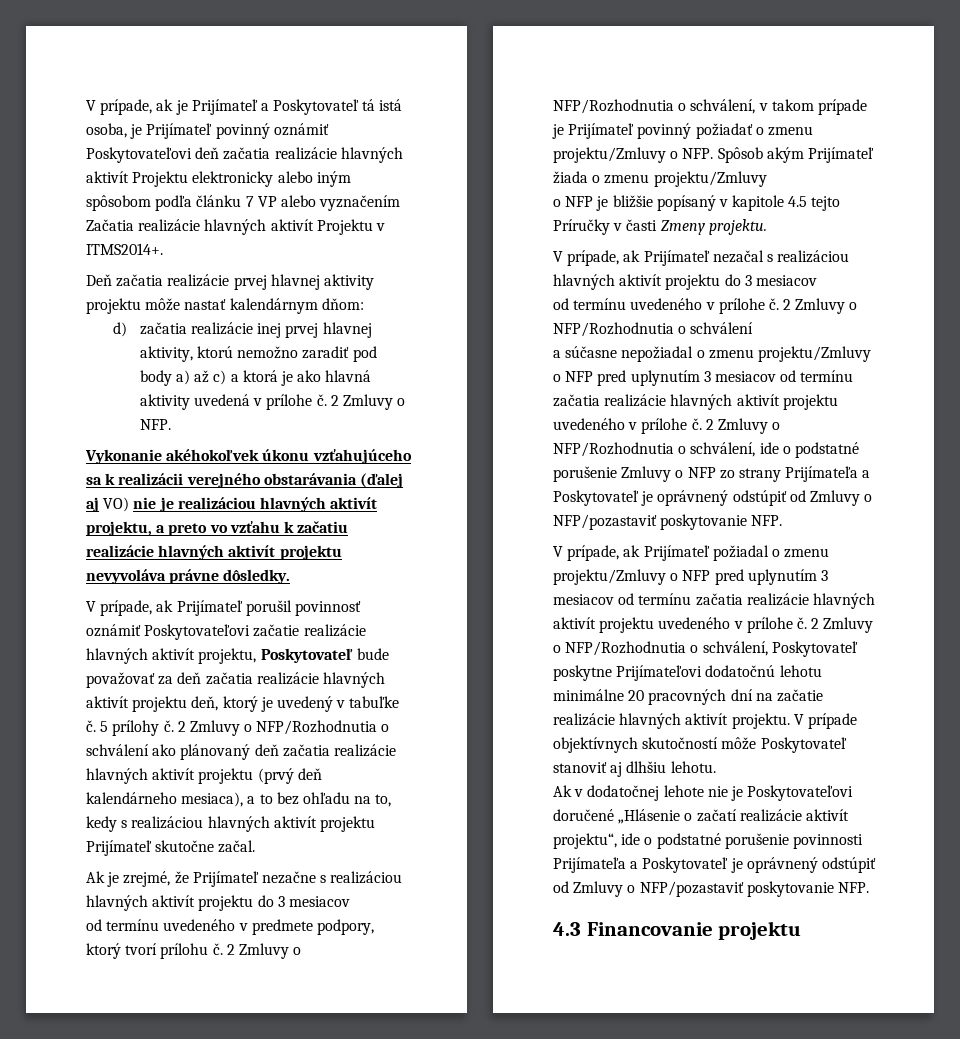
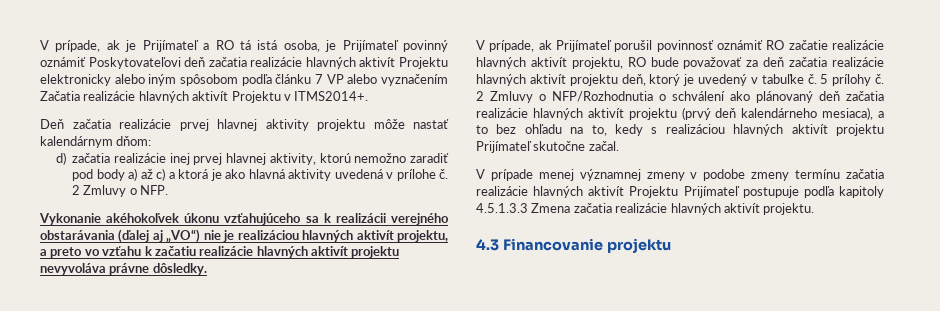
- V prípade, ak je Prijímateľ a Poskytovateľ tá istá osoba, je Prijímateľ povinný oznámiť Poskytovateľovi deň začatia realizácie hlavných aktivít Projektu elektronicky alebo iným spôsobom podľa článku 7 VP alebo vyznačením Začatia realizácie hlavných aktivít Projektu v ITMS2014+.
+ V prípade, ak je Prijímateľ a RO tá istá osoba, je Prijímateľ povinný oznámiť Poskytovateľovi deň začatia realizácie hlavných aktivít Projektu elektronicky alebo iným spôsobom podľa článku 7 VP alebo vyznačením Začatia realizácie hlavných aktivít Projektu v ITMS2014+.
- Vykonanie akéhokoľvek úkonu vzťahujúceho sa k realizácii verejného obstarávania (ďalej aj VO) nie je realizáciou hlavných aktivít projektu, a preto vo vzťahu k začatiu realizácie hlavných aktivít projektu nevyvoláva právne dôsledky.
+ Vykonanie akéhokoľvek úkonu vzťahujúceho sa k realizácii verejného obstarávania (ďalej aj „VO“) nie je realizáciou hlavných aktivít projektu, a preto vo vzťahu k začatiu realizácie hlavných aktivít projektu nevyvoláva právne dôsledky.
- V prípade, ak Prijímateľ porušil povinnosť oznámiť Poskytovateľovi začatie realizácie hlavných aktivít projektu, Poskytovateľ bude považovať za deň začatia realizácie hlavných aktivít projektu deň, ktorý je uvedený v tabuľke č.
+ V prípade, ak Prijímateľ porušil povinnosť oznámiť RO začatie realizácie hlavných aktivít projektu, RO bude považovať za deň začatia realizácie hlavných aktivít projektu deň, ktorý je uvedený v tabuľke č.
- Ak je zrejmé, že Prijímateľ nezačne s realizáciou hlavných aktivít projektu do 3 mesiacov
- od termínu uvedeného v predmete podpory, ktorý tvorí prílohu č. 2 Zmluvy o NFP/Rozhodnutia o schválení, v takom prípade je Prijímateľ povinný požiadať o zmenu projektu/Zmluvy o NFP. Spôsob akým Prijímateľ žiada o zmenu projektu/Zmluvy
- o NFP je bližšie popísaný v kapitole 4.5 tejto Príručky v časti Zmeny projektu.
- V prípade, ak Prijímateľ nezačal s realizáciou hlavných aktivít projektu do 3 mesiacov
- od termínu uvedeného v prílohe č. 2 Zmluvy o NFP/Rozhodnutia o schválení
- a súčasne nepožiadal o zmenu projektu/Zmluvy o NFP pred uplynutím 3 mesiacov od termínu začatia realizácie hlavných aktivít projektu uvedeného v prílohe č. 2 Zmluvy o NFP/Rozhodnutia o schválení, ide o podstatné porušenie Zmluvy o NFP zo strany Prijímateľa a Poskytovateľ je oprávnený odstúpiť od Zmluvy o NFP/pozastaviť poskytovanie NFP.
- V prípade, ak Prijímateľ požiadal o zmenu projektu/Zmluvy o NFP pred uplynutím 3 mesiacov od termínu začatia realizácie hlavných aktivít projektu uvedeného v prílohe č. 2 Zmluvy o NFP/Rozhodnutia o schválení, Poskytovateľ poskytne Prijímateľovi dodatočnú lehotu minimálne 20 pracovných dní na začatie realizácie hlavných aktivít projektu. V prípade objektívnych skutočností môže Poskytovateľ stanoviť aj dlhšiu lehotu.
- Ak v dodatočnej lehote nie je Poskytovateľovi doručené „Hlásenie o začatí realizácie aktivít projektu“, ide o podstatné porušenie povinnosti Prijímateľa a Poskytovateľ je oprávnený odstúpiť od Zmluvy o NFP/pozastaviť poskytovanie NFP.
+ V prípade menej významnej zmeny v podobe zmeny termínu začatia realizácie hlavných aktivít Projektu Prijímateľ postupuje podľa kapitoly 4.5.1.3.3 Zmena začatia realizácie hlavných aktivít projektu.

